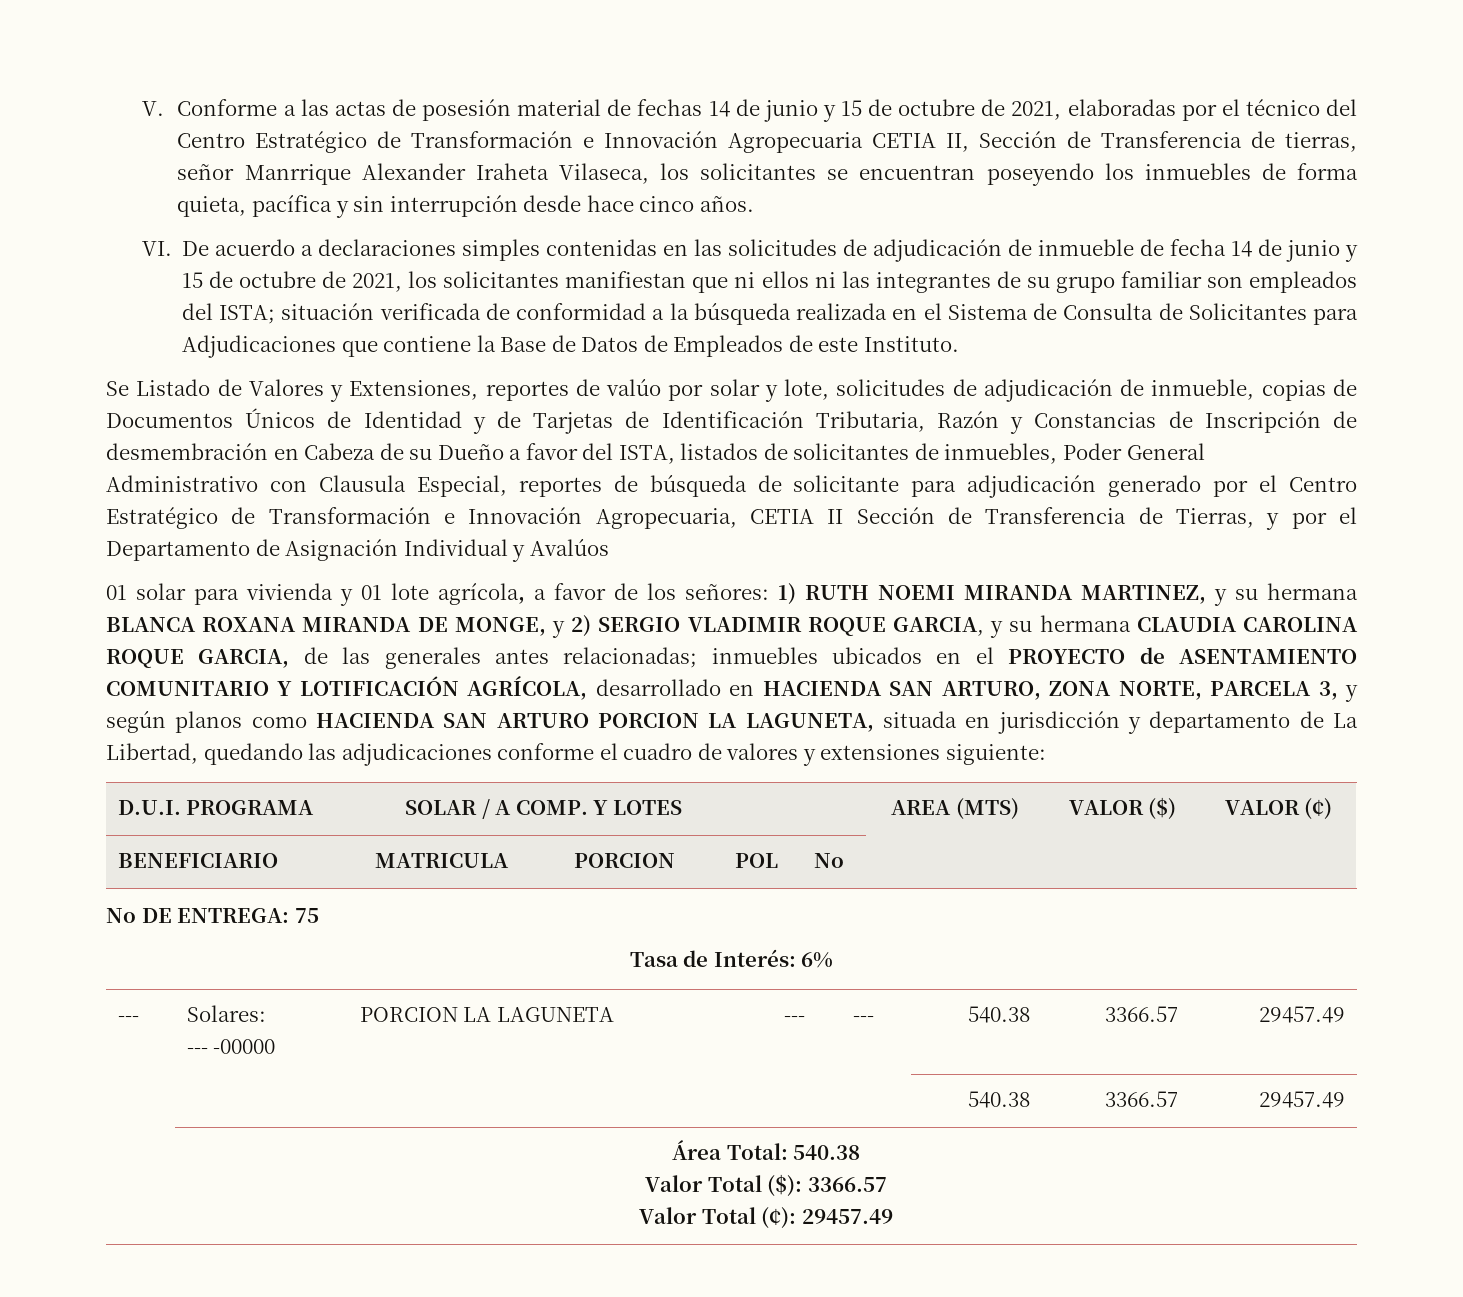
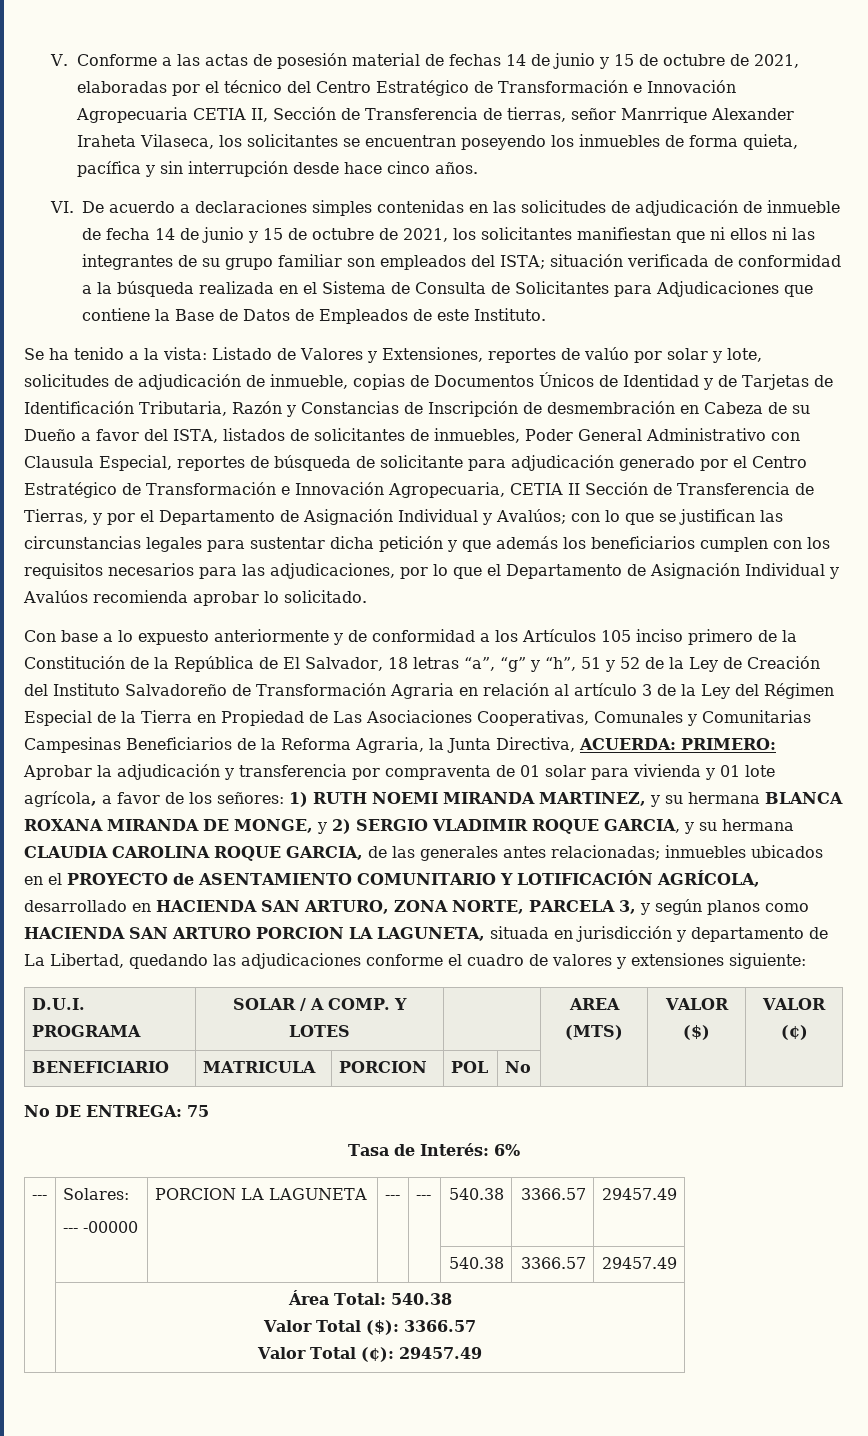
- Se Listado de Valores y Extensiones, reportes de valúo por solar y lote, solicitudes de adjudicación de inmueble, copias de Documentos Únicos de Identidad y de Tarjetas de Identificación Tributaria, Razón y Constancias de Inscripción de desmembración en Cabeza de su Dueño a favor del ISTA, listados de solicitantes de inmuebles, Poder General Administrativo con Clausula Especial, reportes de búsqueda de solicitante para adjudicación generado por el Centro Estratégico de Transformación e Innovación Agropecuaria, CETIA II Sección de Transferencia de Tierras, y por el Departamento de Asignación Individual y Avalúos
- 01 solar para vivienda y 01 lote agrícola, a favor de los señores:
+ Se ha tenido a la vista: Listado de Valores y Extensiones, reportes de valúo por solar y lote, solicitudes de adjudicación de inmueble, copias de Documentos Únicos de Identidad y de Tarjetas de Identificación Tributaria, Razón y Constancias de Inscripción de desmembración en Cabeza de su Dueño a favor del ISTA, listados de solicitantes de inmuebles, Poder General Administrativo con Clausula Especial, reportes de búsqueda de solicitante para adjudicación generado por el Centro Estratégico de Transformación e Innovación Agropecuaria, CETIA II Sección de Transferencia de Tierras, y por el Departamento de Asignación Individual y Avalúos; con lo que se justifican las circunstancias legales para sustentar dicha petición y que además los beneficiarios cumplen con los requisitos necesarios para las adjudicaciones, por lo que el Departamento de Asignación Individual y Avalúos recomienda aprobar lo solicitado.
+ Con base a lo expuesto anteriormente y de conformidad a los Artículos 105 inciso primero de la Constitución de la República de El Salvador, 18 letras “a”, “g” y “h”, 51 y 52 de la Ley de Creación del Instituto Salvadoreño de Transformación Agraria en relación al artículo 3 de la Ley del Régimen Especial de la Tierra en Propiedad de Las Asociaciones Cooperativas, Comunales y Comunitarias Campesinas Beneficiarios de la Reforma Agraria, la Junta Directiva, ACUERDA: PRIMERO: Aprobar la adjudicación y transferencia por compraventa de 01 solar para vivienda y 01 lote agrícola, a favor de los señores:

